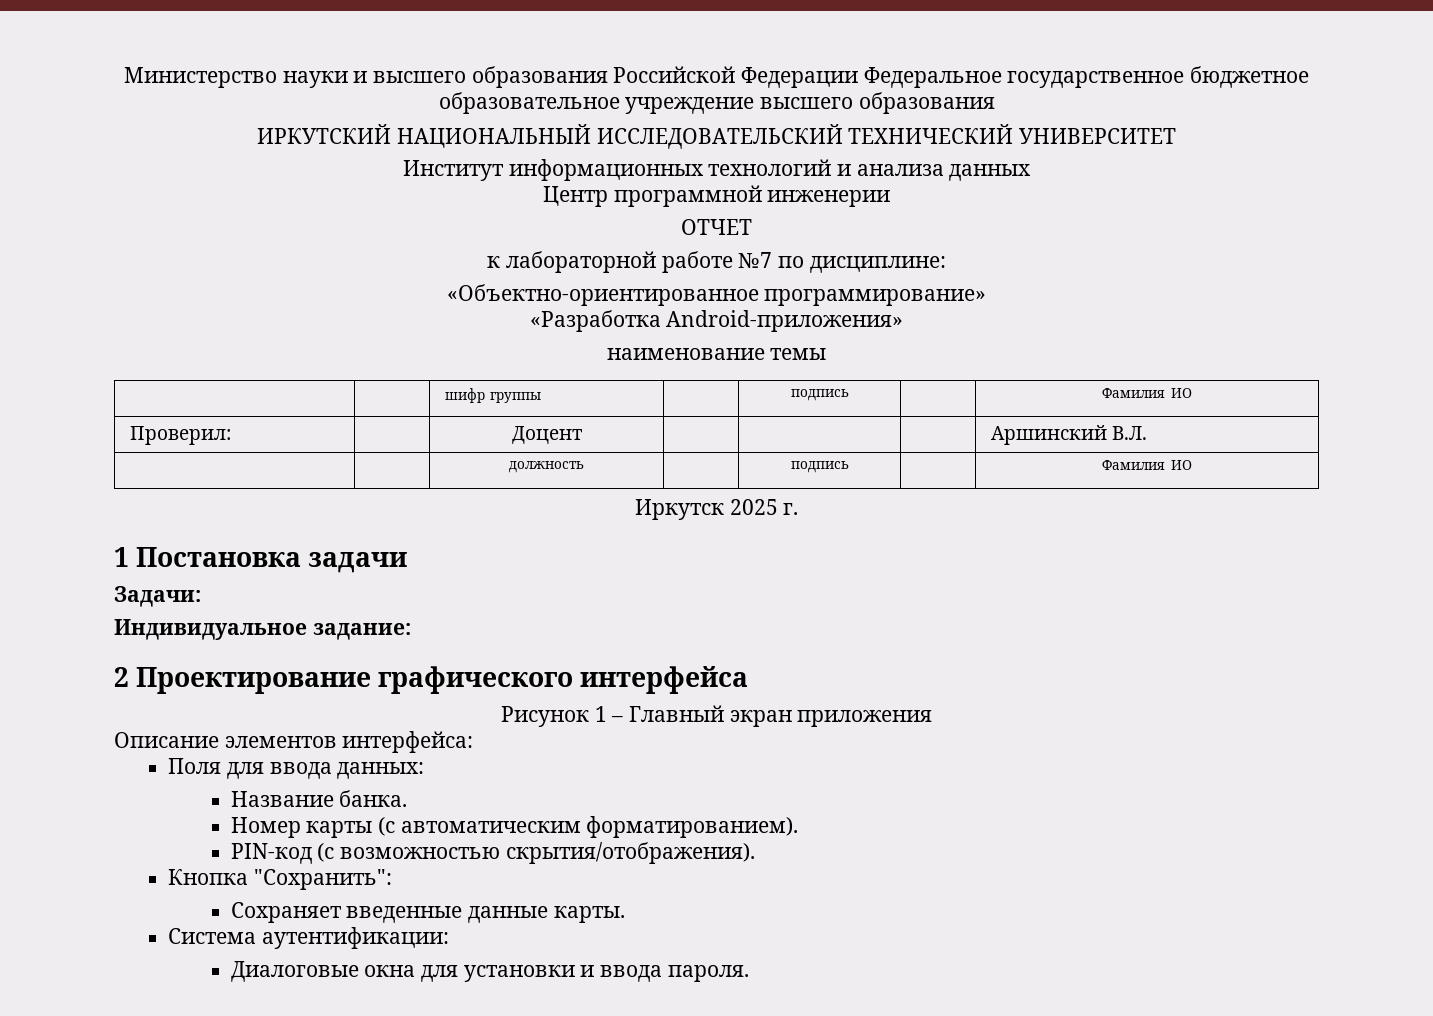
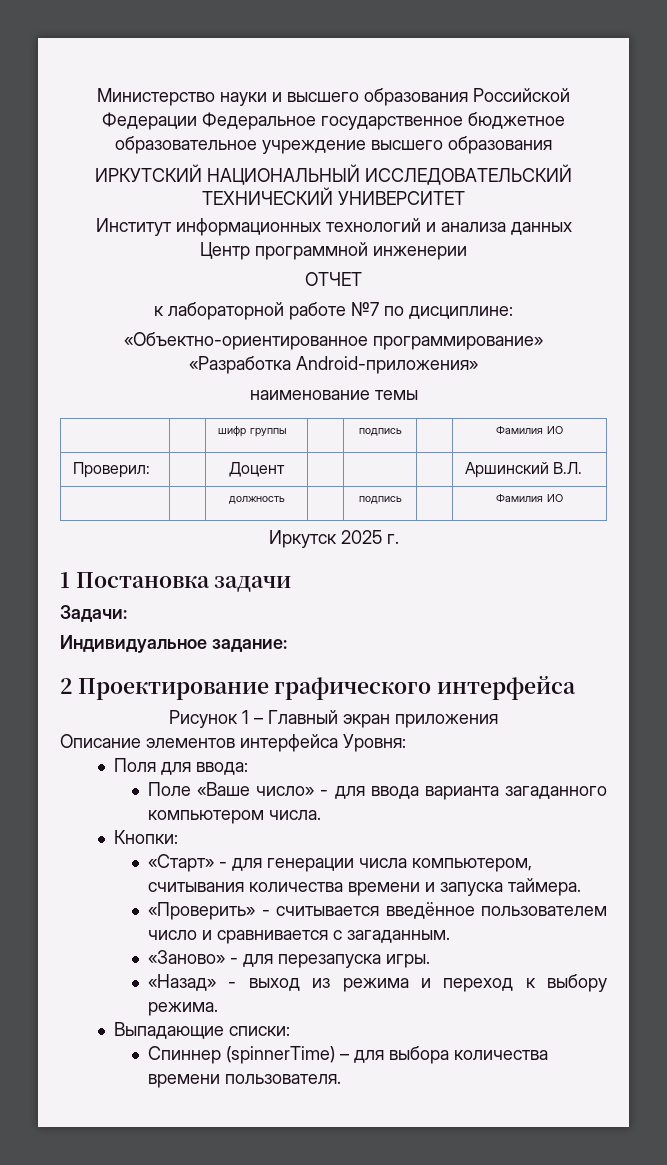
- Описание элементов интерфейса:
+ Описание элементов интерфейса Уровня:
- Поля для ввода данных:
- Название банка.
- Номер карты (с автоматическим форматированием).
- PIN-код (с возможностью скрытия/отображения).
- Кнопка "Сохранить":
- Сохраняет введенные данные карты.
- Система аутентификации:
- Диалоговые окна для установки и ввода пароля.
+ Поля для ввода:
+ Поле «Ваше число» - для ввода варианта загаданного компьютером числа.
+ Кнопки:
+ «Старт» - для генерации числа компьютером, считывания количества времени и запуска таймера.
+ «Проверить» - считывается введённое пользователем число и сравнивается с загаданным.
+ «Заново» - для перезапуска игры.
+ «Назад» - выход из режима и переход к выбору режима.
+ Выпадающие списки:
+ Спиннер (spinnerTime) – для выбора количества времени пользователя.

